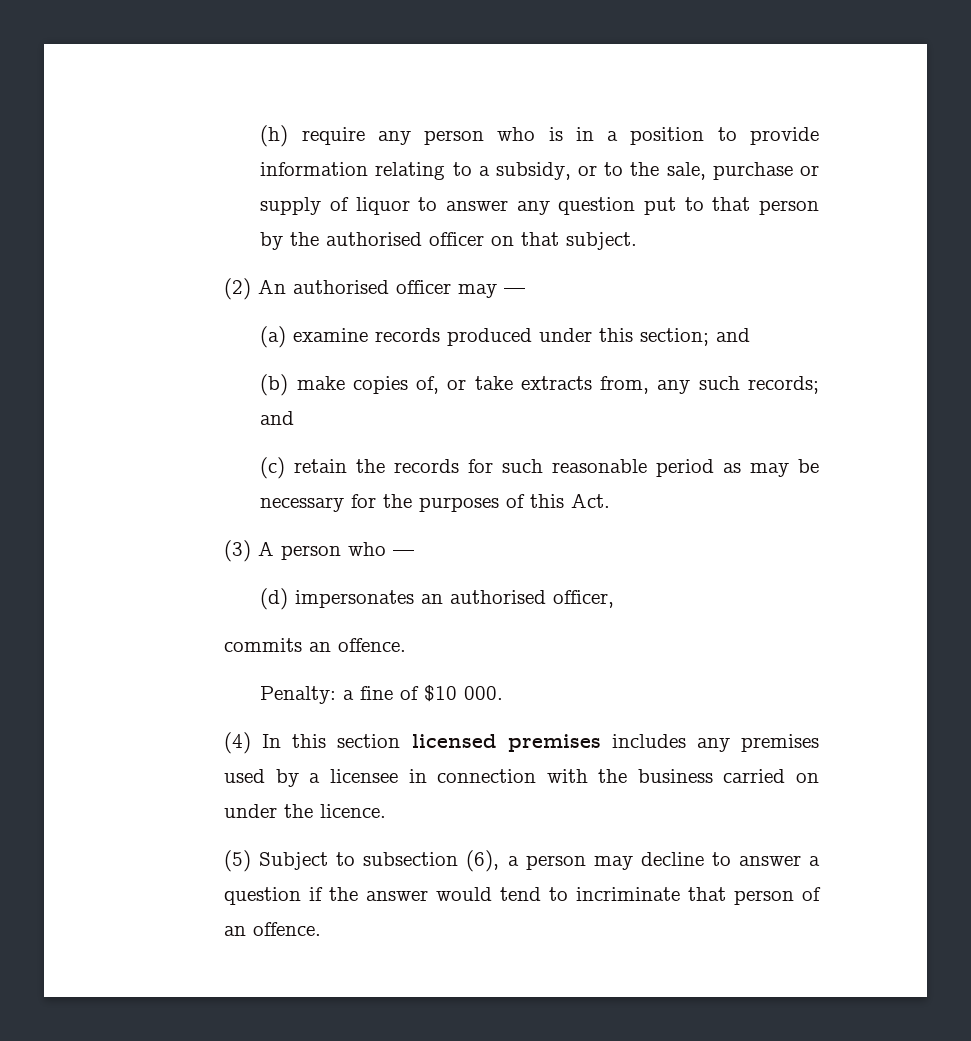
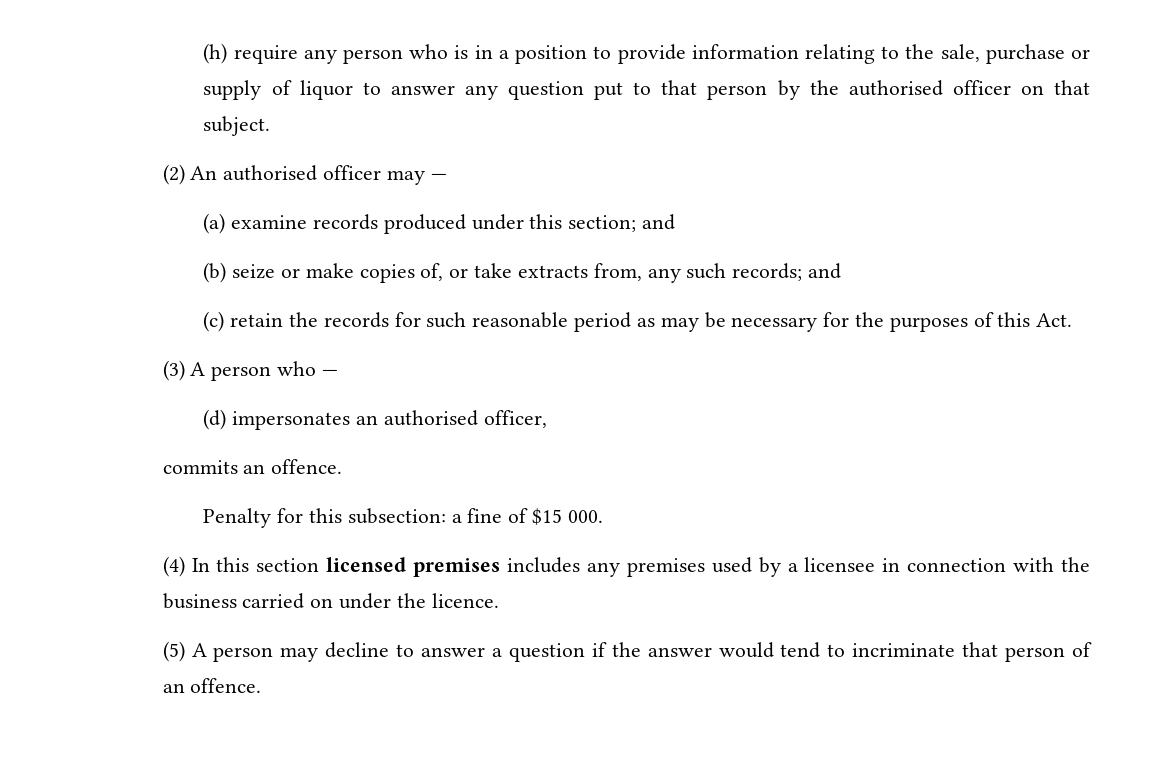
- (h) require any person who is in a position to provide information relating to a subsidy, or to the sale, purchase or supply of liquor to answer any question put to that person by the authorised officer on that subject.
+ (h) require any person who is in a position to provide information relating to the sale, purchase or supply of liquor to answer any question put to that person by the authorised officer on that subject.
- (b) make copies of, or take extracts from, any such records; and
+ (b) seize or make copies of, or take extracts from, any such records; and
- Penalty: a fine of $10 000.
+ Penalty for this subsection: a fine of $15 000.
- (5) Subject to subsection (6), a person may decline to answer a question if the answer would tend to incriminate that person of an offence.
+ (5) A person may decline to answer a question if the answer would tend to incriminate that person of an offence.

